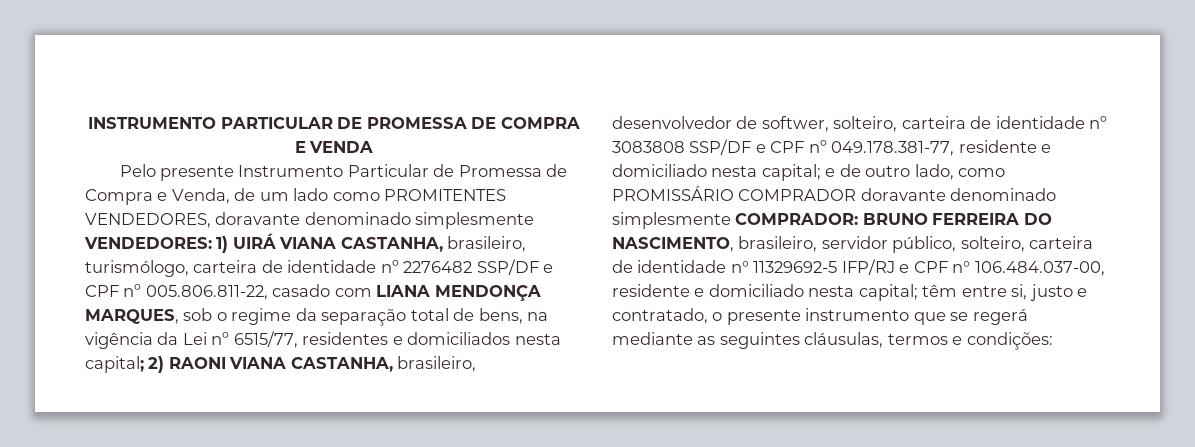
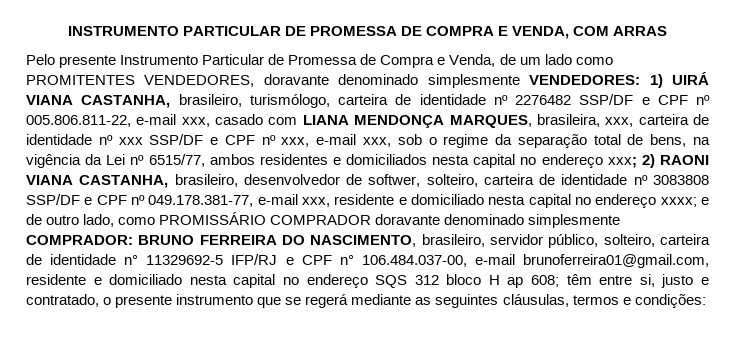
- INSTRUMENTO PARTICULAR DE PROMESSA DE COMPRA E VENDA
+ INSTRUMENTO PARTICULAR DE PROMESSA DE COMPRA E VENDA, COM ARRAS
- 1) UIRÁ VIANA CASTANHA, brasileiro, turismólogo, carteira de identidade nº 2276482 SSP/DF e CPF nº 005.806.811-22, casado com LIANA MENDONÇA MARQUES, sob o regime da separação total de bens, na vigência da Lei nº 6515/77, residentes e domiciliados nesta capital;
+ 1) UIRÁ VIANA CASTANHA, brasileiro, turismólogo, carteira de identidade nº 2276482 SSP/DF e CPF nº 005.806.811-22, e-mail xxx, casado com LIANA MENDONÇA MARQUES, brasileira, xxx, carteira de identidade nº xxx SSP/DF e CPF nº xxx, e-mail xxx, sob o regime da separação total de bens, na vigência da Lei nº 6515/77, ambos residentes e domiciliados nesta capital no endereço xxx;
- 2) RAONI VIANA CASTANHA, brasileiro, desenvolvedor de softwer, solteiro, carteira de identidade nº 3083808 SSP/DF e CPF nº 049.178.381-77, residente e domiciliado nesta capital;
+ 2) RAONI VIANA CASTANHA, brasileiro, desenvolvedor de softwer, solteiro, carteira de identidade nº 3083808 SSP/DF e CPF nº 049.178.381-77, e-mail xxx, residente e domiciliado nesta capital no endereço xxxx;
- BRUNO FERREIRA DO NASCIMENTO, brasileiro, servidor público, solteiro, carteira de identidade n° 11329692-5 IFP/RJ e CPF n° 106.484.037-00, residente e domiciliado nesta capital;
+ BRUNO FERREIRA DO NASCIMENTO, brasileiro, servidor público, solteiro, carteira de identidade n° 11329692-5 IFP/RJ e CPF n° 106.484.037-00, e-mail brunoferreira01@gmail.com, residente e domiciliado nesta capital no endereço SQS 312 bloco H ap 608;

